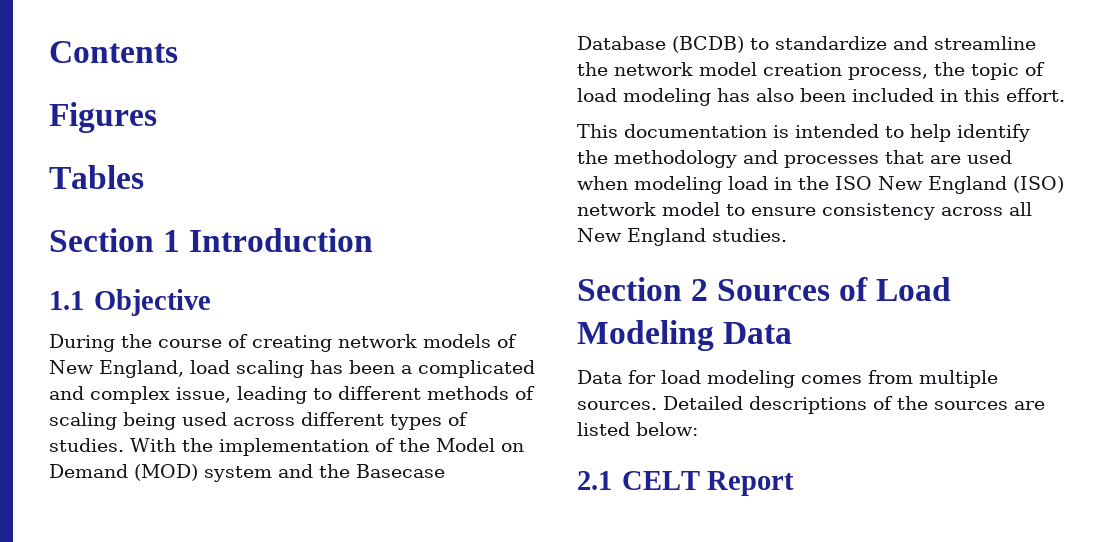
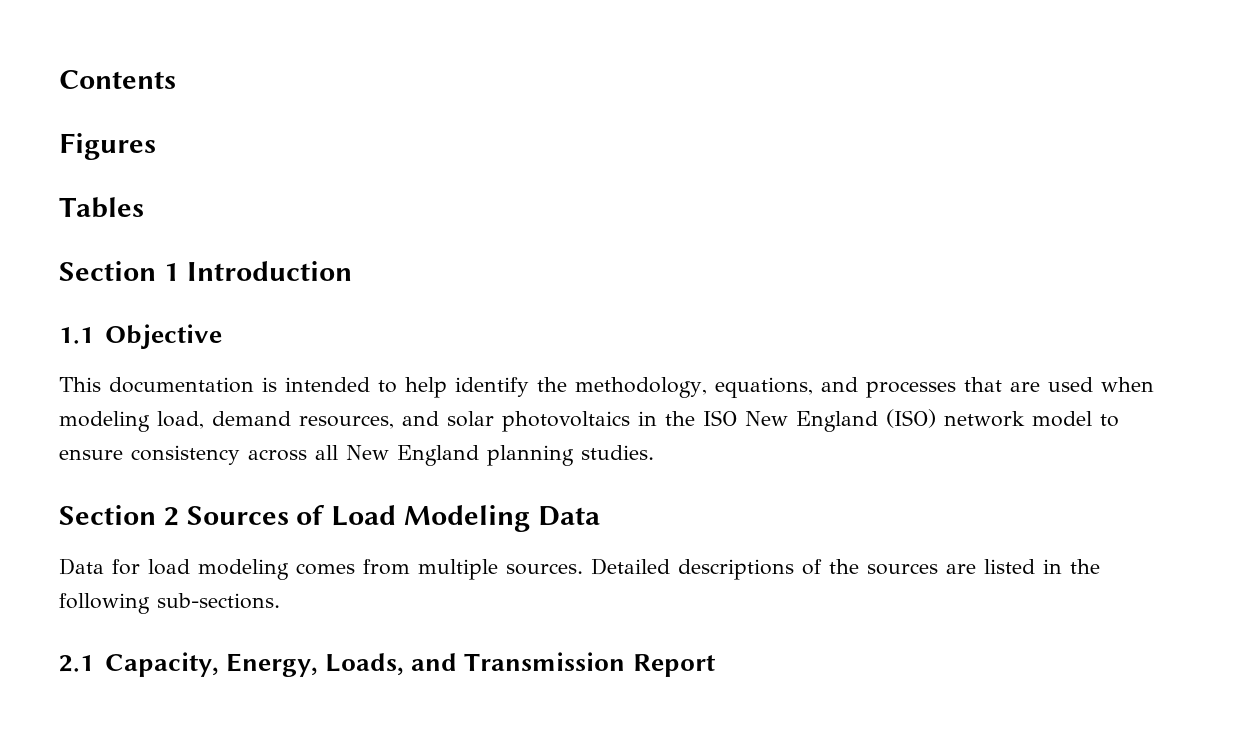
- During the course of creating network models of New England, load scaling has been a complicated and complex issue, leading to different methods of scaling being used across different types of studies. With the implementation of the Model on Demand (MOD) system and the Basecase Database (BCDB) to standardize and streamline the network model creation process, the topic of load modeling has also been included in this effort.
- This documentation is intended to help identify the methodology and processes that are used when modeling load in the ISO New England (ISO) network model to ensure consistency across all New England studies.
+ This documentation is intended to help identify the methodology, equations, and processes that are used when modeling load, demand resources, and solar photovoltaics in the ISO New England (ISO) network model to ensure consistency across all New England planning studies.
- Detailed descriptions of the sources are listed below:
- 2.1 CELT Report
+ Detailed descriptions of the sources are listed in the following sub-sections.
+ 2.1 Capacity, Energy, Loads, and Transmission Report

